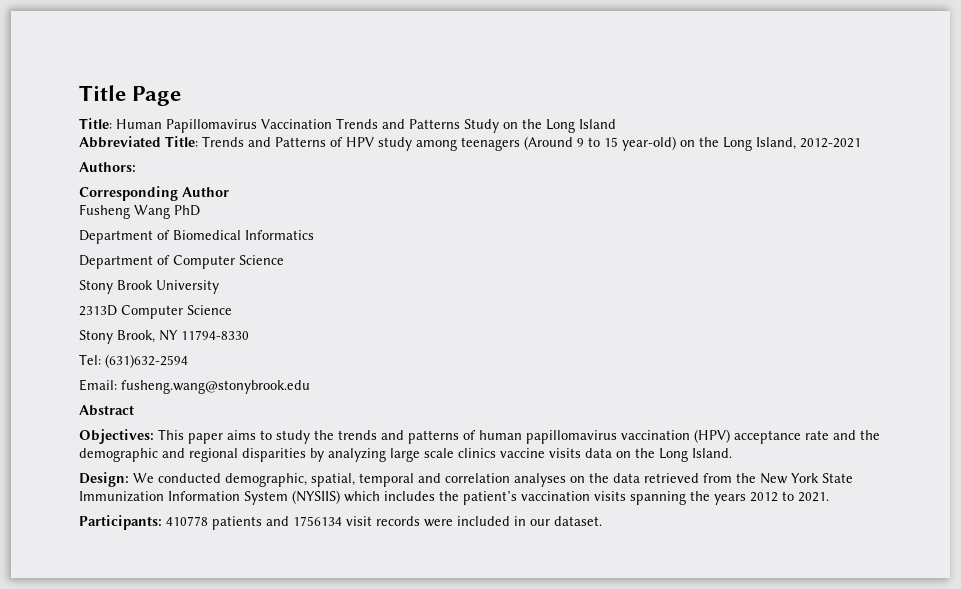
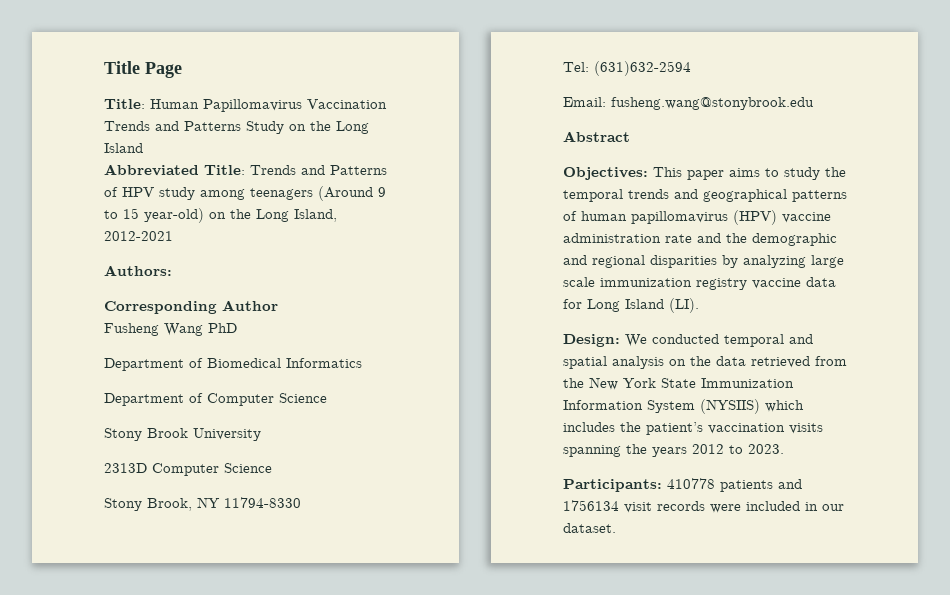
- Objectives: This paper aims to study the trends and patterns of human papillomavirus vaccination (HPV) acceptance rate and the demographic and regional disparities by analyzing large scale clinics vaccine visits data on the Long Island.
- Design: We conducted demographic, spatial, temporal and correlation analyses on the data retrieved from the New York State Immunization Information System (NYSIIS) which includes the patient’s vaccination visits spanning the years 2012 to 2021.
+ Objectives: This paper aims to study the temporal trends and geographical patterns of human papillomavirus (HPV) vaccine administration rate and the demographic and regional disparities by analyzing large scale immunization registry vaccine data for Long Island (LI).
+ Design: We conducted temporal and spatial analysis on the data retrieved from the New York State Immunization Information System (NYSIIS) which includes the patient’s vaccination visits spanning the years 2012 to 2023.

